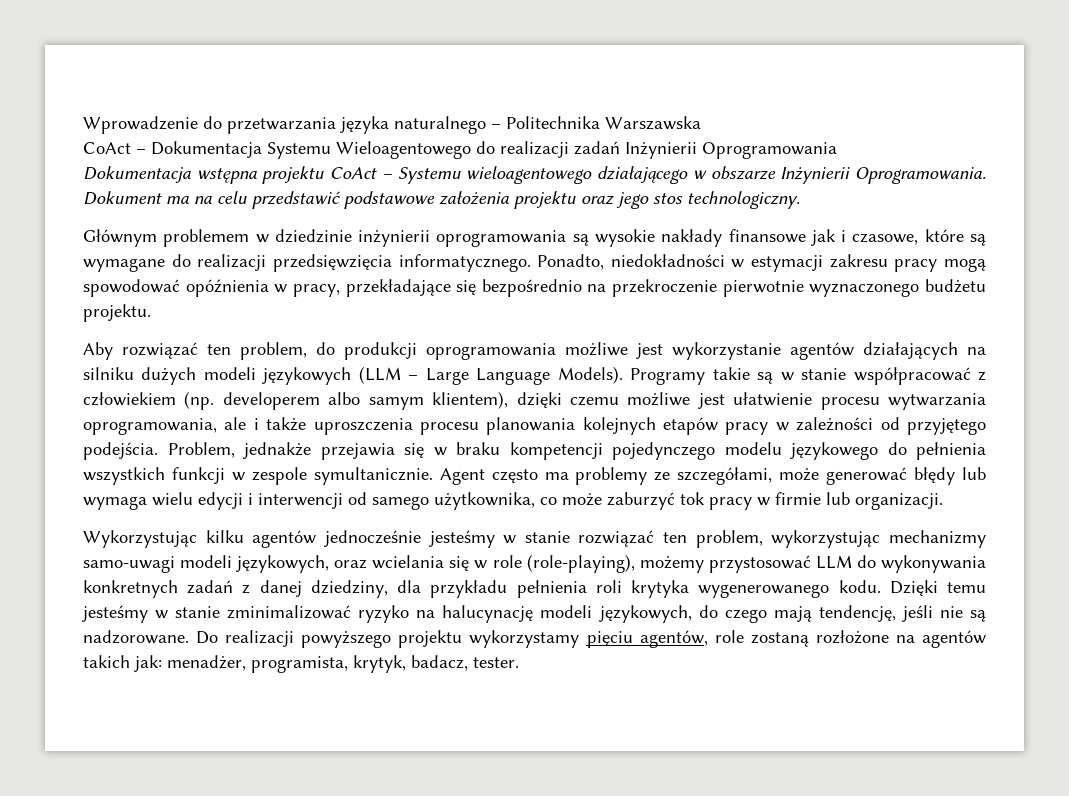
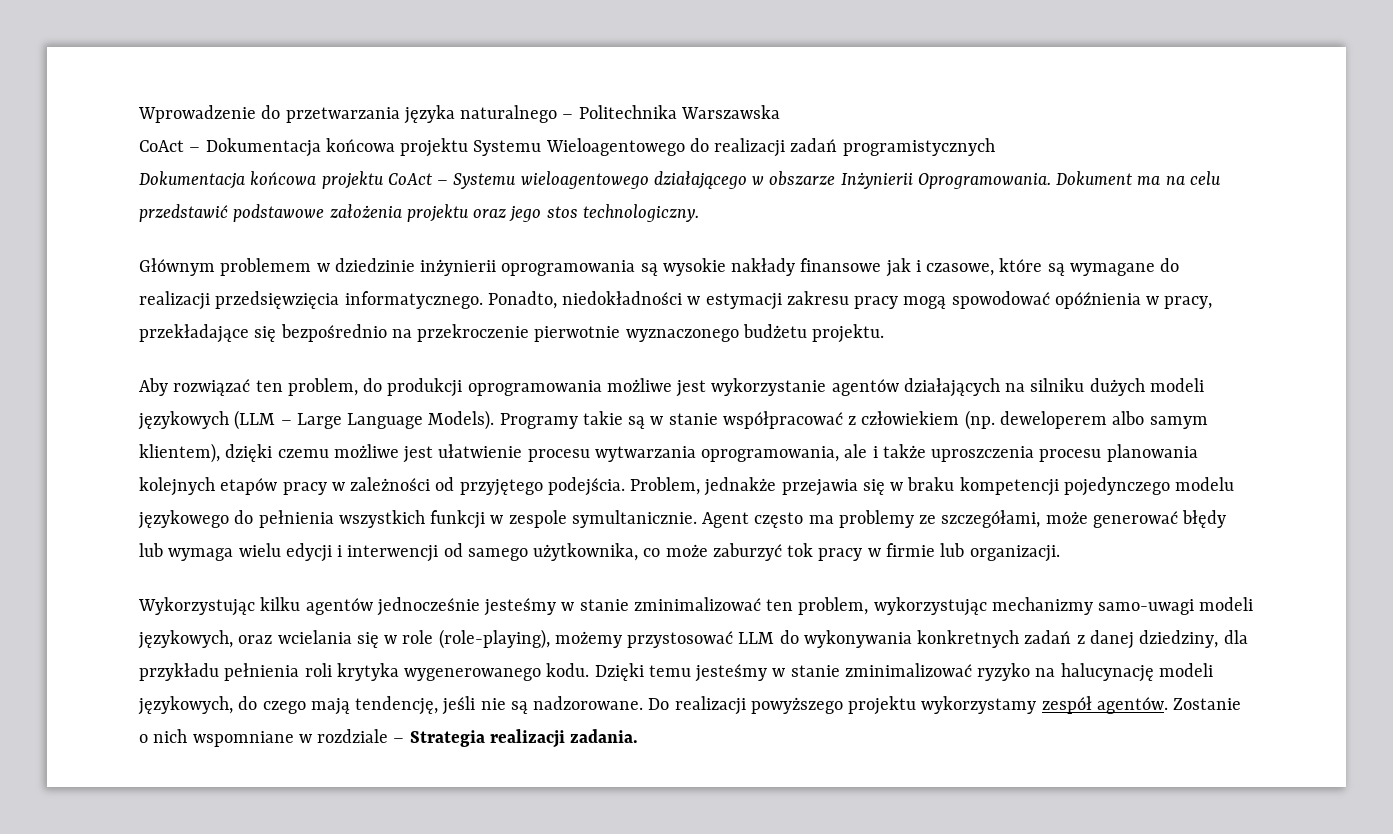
- CoAct – Dokumentacja Systemu Wieloagentowego do realizacji zadań Inżynierii Oprogramowania
- Dokumentacja wstępna projektu CoAct – Systemu wieloagentowego działającego w obszarze Inżynierii Oprogramowania.
+ CoAct – Dokumentacja końcowa projektu Systemu Wieloagentowego do realizacji zadań programistycznych
+ Dokumentacja końcowa projektu CoAct – Systemu wieloagentowego działającego w obszarze Inżynierii Oprogramowania.
- Programy takie są w stanie współpracować z człowiekiem (np. developerem albo samym klientem), dzięki czemu możliwe jest ułatwienie procesu wytwarzania oprogramowania, ale i także uproszczenia procesu planowania kolejnych etapów pracy w zależności od przyjętego podejścia.
+ Programy takie są w stanie współpracować z człowiekiem (np. deweloperem albo samym klientem), dzięki czemu możliwe jest ułatwienie procesu wytwarzania oprogramowania, ale i także uproszczenia procesu planowania kolejnych etapów pracy w zależności od przyjętego podejścia.
- Wykorzystując kilku agentów jednocześnie jesteśmy w stanie rozwiązać ten problem, wykorzystując mechanizmy samo-uwagi modeli językowych, oraz wcielania się w role (role-playing), możemy przystosować LLM do wykonywania konkretnych zadań z danej dziedziny, dla przykładu pełnienia roli krytyka wygenerowanego kodu.
+ Wykorzystując kilku agentów jednocześnie jesteśmy w stanie zminimalizować ten problem, wykorzystując mechanizmy samo-uwagi modeli językowych, oraz wcielania się w role (role-playing), możemy przystosować LLM do wykonywania konkretnych zadań z danej dziedziny, dla przykładu pełnienia roli krytyka wygenerowanego kodu.
- Do realizacji powyższego projektu wykorzystamy pięciu agentów, role zostaną rozłożone na agentów takich jak: menadżer, programista, krytyk, badacz, tester.
+ Do realizacji powyższego projektu wykorzystamy zespół agentów. Zostanie o nich wspomniane w rozdziale – Strategia realizacji zadania.

